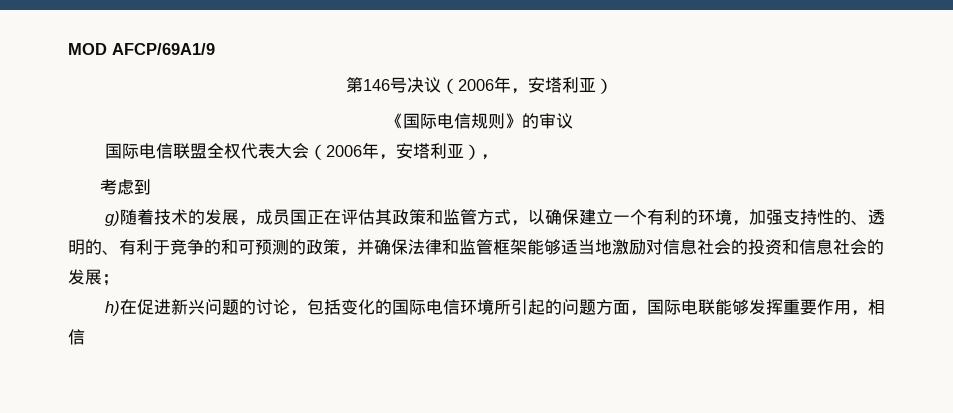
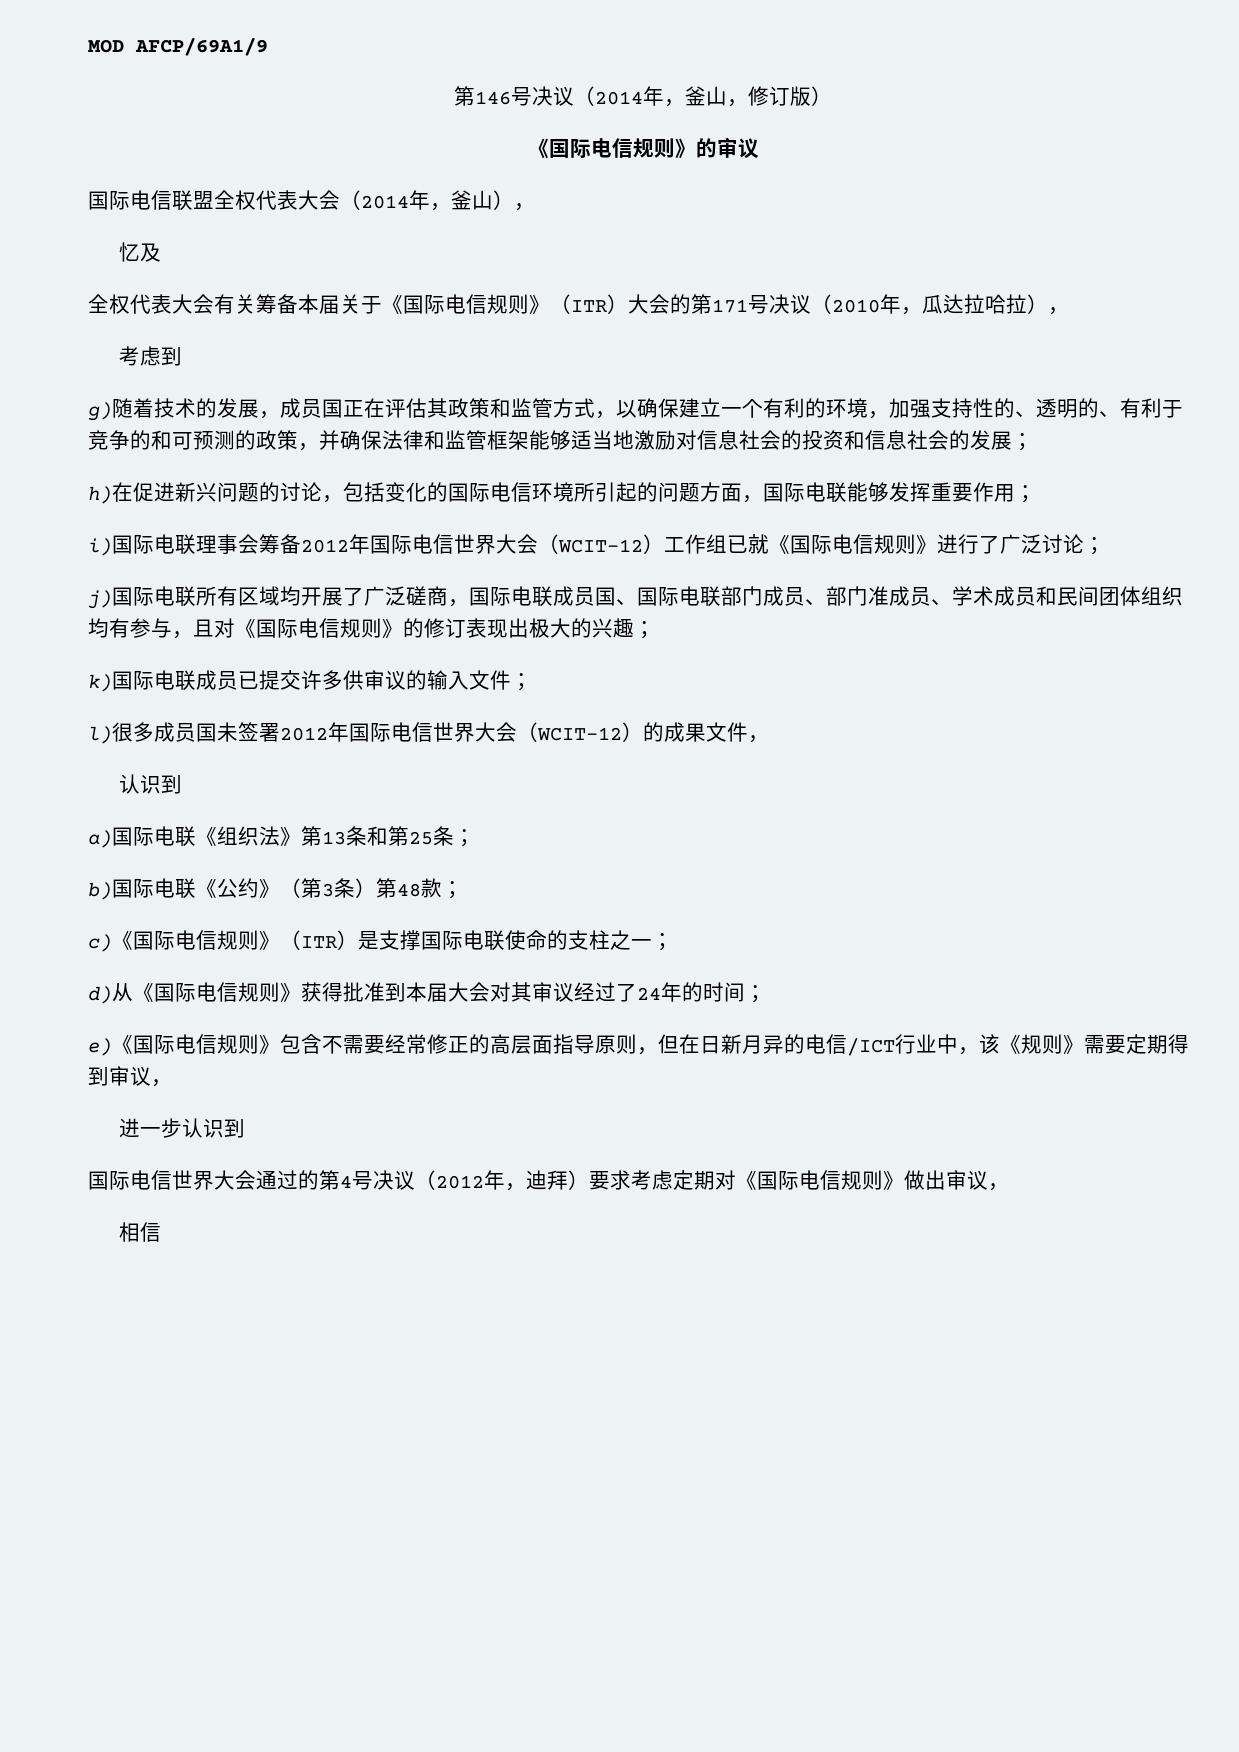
- 第146号决议（2006年，安塔利亚）
+ 第146号决议（2014年，釜山，修订版）
- 国际电信联盟全权代表大会（2006年，安塔利亚），
+ 国际电信联盟全权代表大会（2014年，釜山），
+ 忆及
+ 全权代表大会有关筹备本届关于《国际电信规则》（ITR）大会的第171号决议（2010年，瓜达拉哈拉），
- h)在促进新兴问题的讨论，包括变化的国际电信环境所引起的问题方面，国际电联能够发挥重要作用，相信
+ h)在促进新兴问题的讨论，包括变化的国际电信环境所引起的问题方面，国际电联能够发挥重要作用；
+ i)国际电联理事会筹备2012年国际电信世界大会（WCIT-12）工作组已就《国际电信规则》进行了广泛讨论；
+ j)国际电联所有区域均开展了广泛磋商，国际电联成员国、国际电联部门成员、部门准成员、学术成员和民间团体组织均有参与，且对《国际电信规则》的修订表现出极大的兴趣；
+ k)国际电联成员已提交许多供审议的输入文件；
+ l)很多成员国未签署2012年国际电信世界大会（WCIT-12）的成果文件，
+ 认识到
+ a)国际电联《组织法》第13条和第25条；
+ b)国际电联《公约》（第3条）第48款；
+ c)《国际电信规则》（ITR）是支撑国际电联使命的支柱之一；
+ d)从《国际电信规则》获得批准到本届大会对其审议经过了24年的时间；
+ e)《国际电信规则》包含不需要经常修正的高层面指导原则，但在日新月异的电信/ICT行业中，该《规则》需要定期得到审议，
+ 进一步认识到
+ 国际电信世界大会通过的第4号决议（2012年，迪拜）要求考虑定期对《国际电信规则》做出审议，
+ 相信

